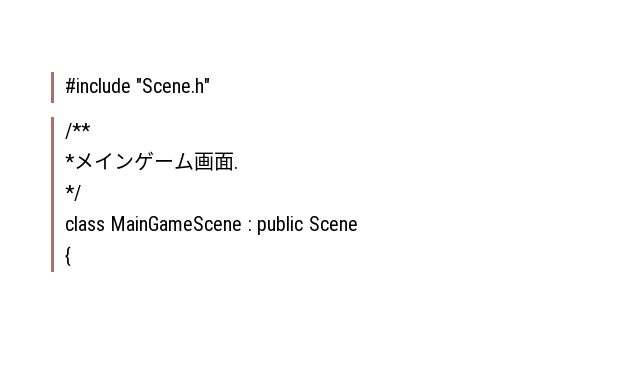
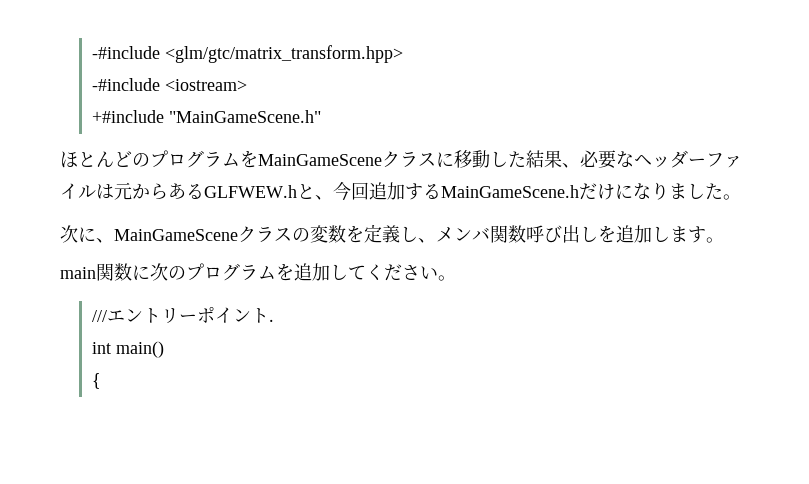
- #include "Scene.h"
- /**
- *メインゲーム画面.
- */
- class MainGameScene : public Scene
+ -#include <glm/gtc/matrix_transform.hpp>
+ -#include <iostream>
+ +#include "MainGameScene.h"
+ ほとんどのプログラムをMainGameSceneクラスに移動した結果、必要なヘッダーファイルは元からあるGLFWEW.hと、今回追加するMainGameScene.hだけになりました。
+ 次に、MainGameSceneクラスの変数を定義し、メンバ関数呼び出しを追加します。
+ main関数に次のプログラムを追加してください。
+ ///エントリーポイント.
+ int main()

